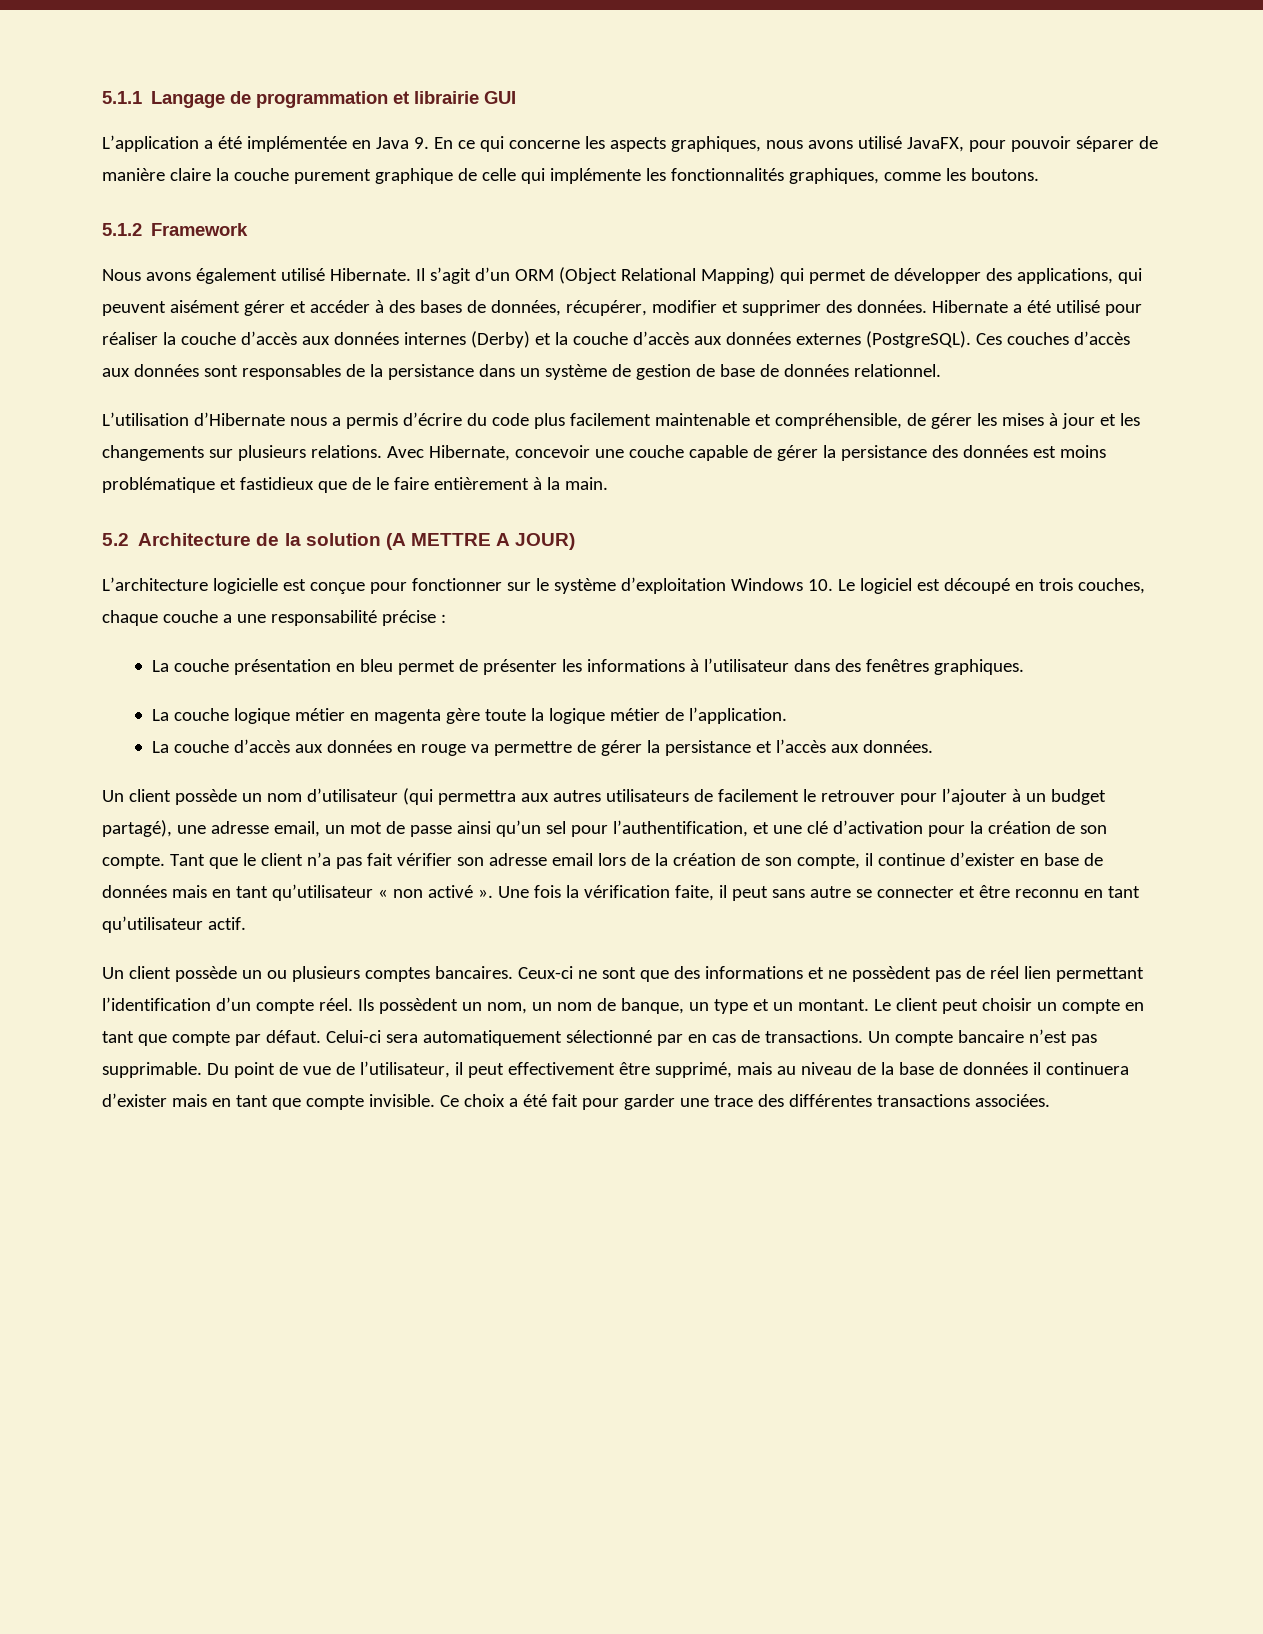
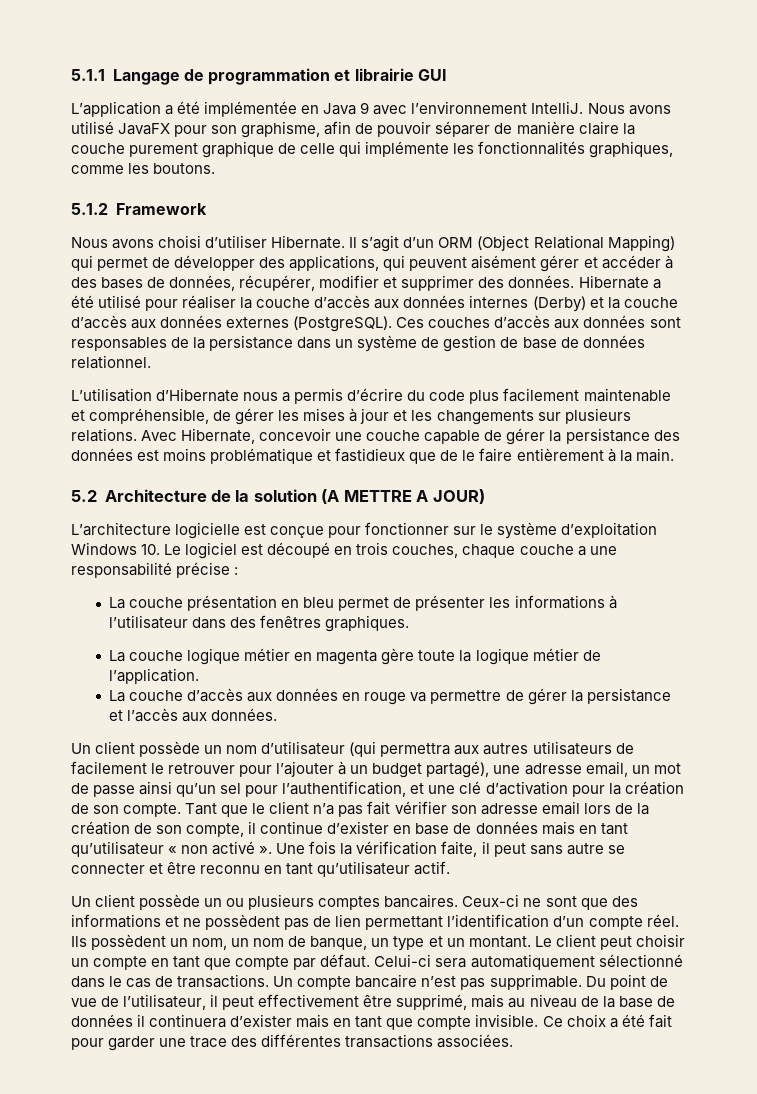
- L’application a été implémentée en Java 9. En ce qui concerne les aspects graphiques, nous avons utilisé JavaFX, pour pouvoir séparer de manière claire la couche purement graphique de celle qui implémente les fonctionnalités graphiques, comme les boutons.
+ L’application a été implémentée en Java 9 avec l’environnement IntelliJ. Nous avons utilisé JavaFX pour son graphisme, afin de pouvoir séparer de manière claire la couche purement graphique de celle qui implémente les fonctionnalités graphiques, comme les boutons.
- Nous avons également utilisé Hibernate.
+ Nous avons choisi d’utiliser Hibernate.
- Ceux-ci ne sont que des informations et ne possèdent pas de réel lien permettant l’identification d’un compte réel.
+ Ceux-ci ne sont que des informations et ne possèdent pas de lien permettant l’identification d’un compte réel.
- Celui-ci sera automatiquement sélectionné par en cas de transactions.
+ Celui-ci sera automatiquement sélectionné dans le cas de transactions.

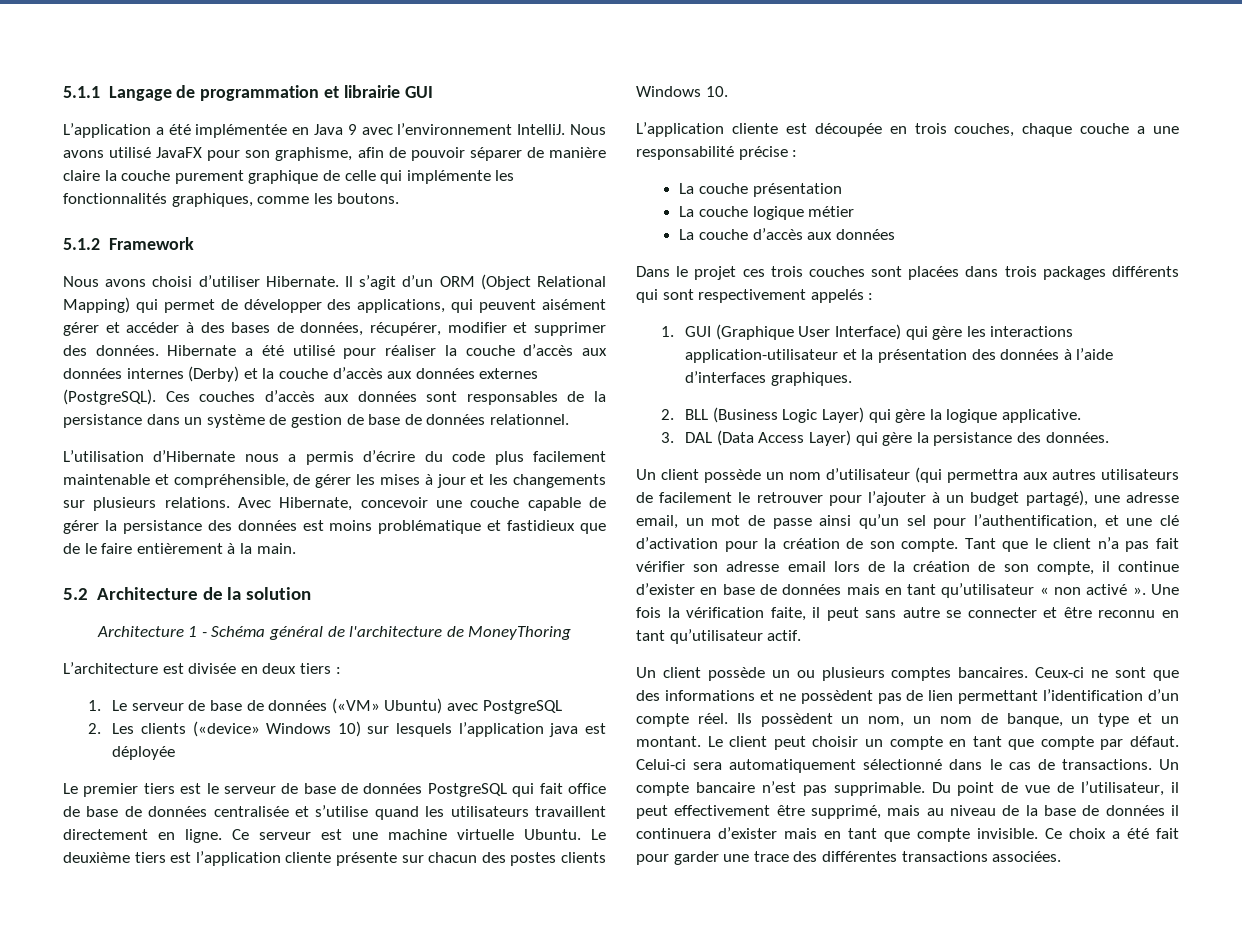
- 5.2 Architecture de la solution (A METTRE A JOUR)
- L’architecture logicielle est conçue pour fonctionner sur le système d’exploitation Windows 10. Le logiciel est découpé en trois couches, chaque couche a une responsabilité précise :
+ 5.2 Architecture de la solution
+ Architecture 1 - Schéma général de l'architecture de MoneyThoring
+ L’architecture est divisée en deux tiers :
+ 1. Le serveur de base de données («VM» Ubuntu) avec PostgreSQL
+ 2. Les clients («device» Windows 10) sur lesquels l’application java est déployée
+ Le premier tiers est le serveur de base de données PostgreSQL qui fait office de base de données centralisée et s’utilise quand les utilisateurs travaillent directement en ligne. Ce serveur est une machine virtuelle Ubuntu. Le deuxième tiers est l’application cliente présente sur chacun des postes clients Windows 10.
+ L’application cliente est découpée en trois couches, chaque couche a une responsabilité précise :
- La couche présentation en bleu permet de présenter les informations à l’utilisateur dans des fenêtres graphiques.
- La couche logique métier en magenta gère toute la logique métier de l’application.
+ La couche présentation
+ La couche logique métier
- La couche d’accès aux données en rouge va permettre de gérer la persistance et l’accès aux données.
+ La couche d’accès aux données
+ Dans le projet ces trois couches sont placées dans trois packages différents qui sont respectivement appelés :
+ 1. GUI (Graphique User Interface) qui gère les interactions application-utilisateur et la présentation des données à l’aide d’interfaces graphiques.
+ 2. BLL (Business Logic Layer) qui gère la logique applicative.
+ 3. DAL (Data Access Layer) qui gère la persistance des données.

